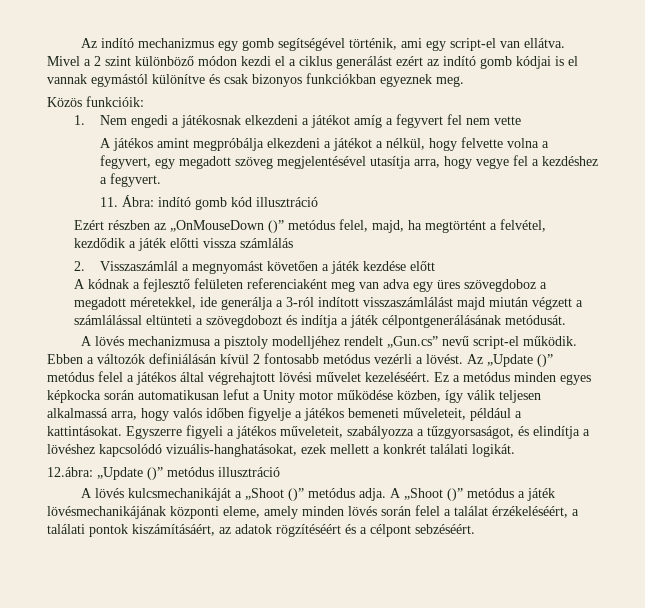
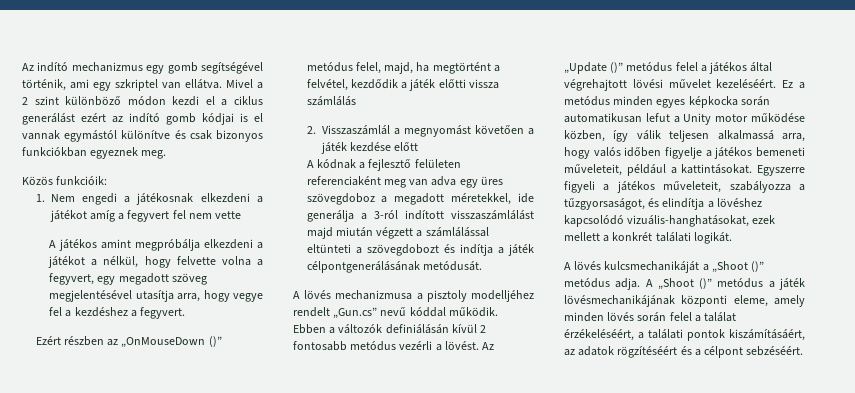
- Az indító mechanizmus egy gomb segítségével történik, ami egy script-el van ellátva.
+ Az indító mechanizmus egy gomb segítségével történik, ami egy szkriptel van ellátva.
- 11. Ábra: indító gomb kód illusztráció
- A lövés mechanizmusa a pisztoly modelljéhez rendelt „Gun.cs” nevű script-el működik.
+ A lövés mechanizmusa a pisztoly modelljéhez rendelt „Gun.cs” nevű kóddal működik.
- 12.ábra: „Update ()” metódus illusztráció

